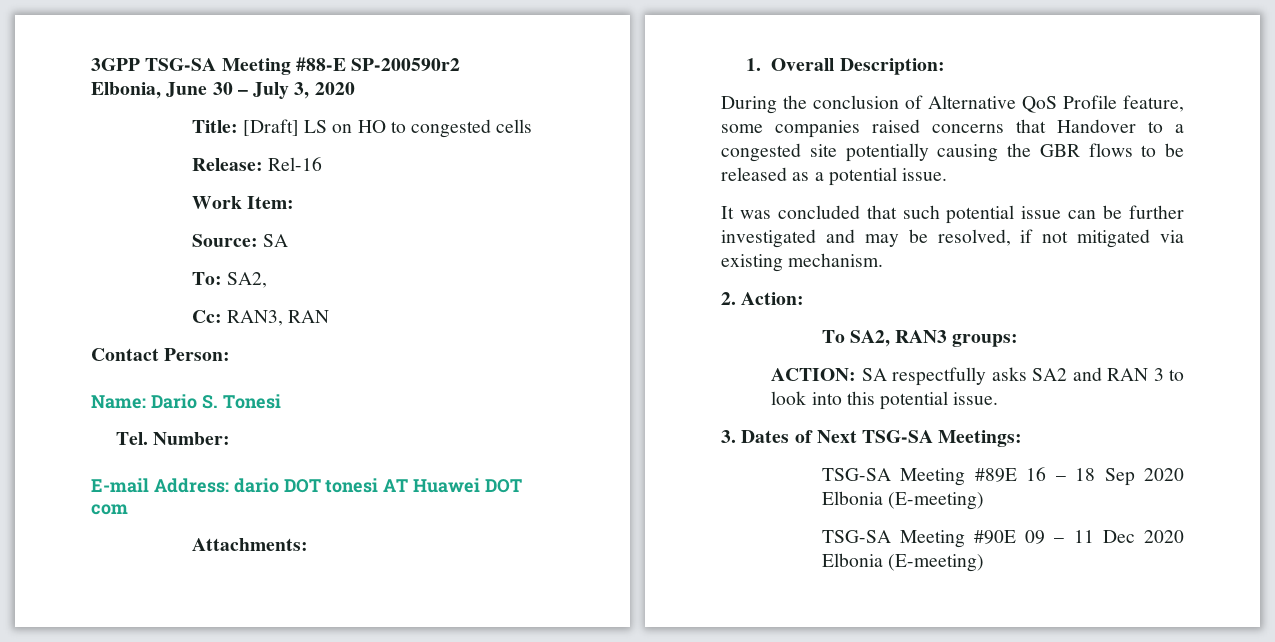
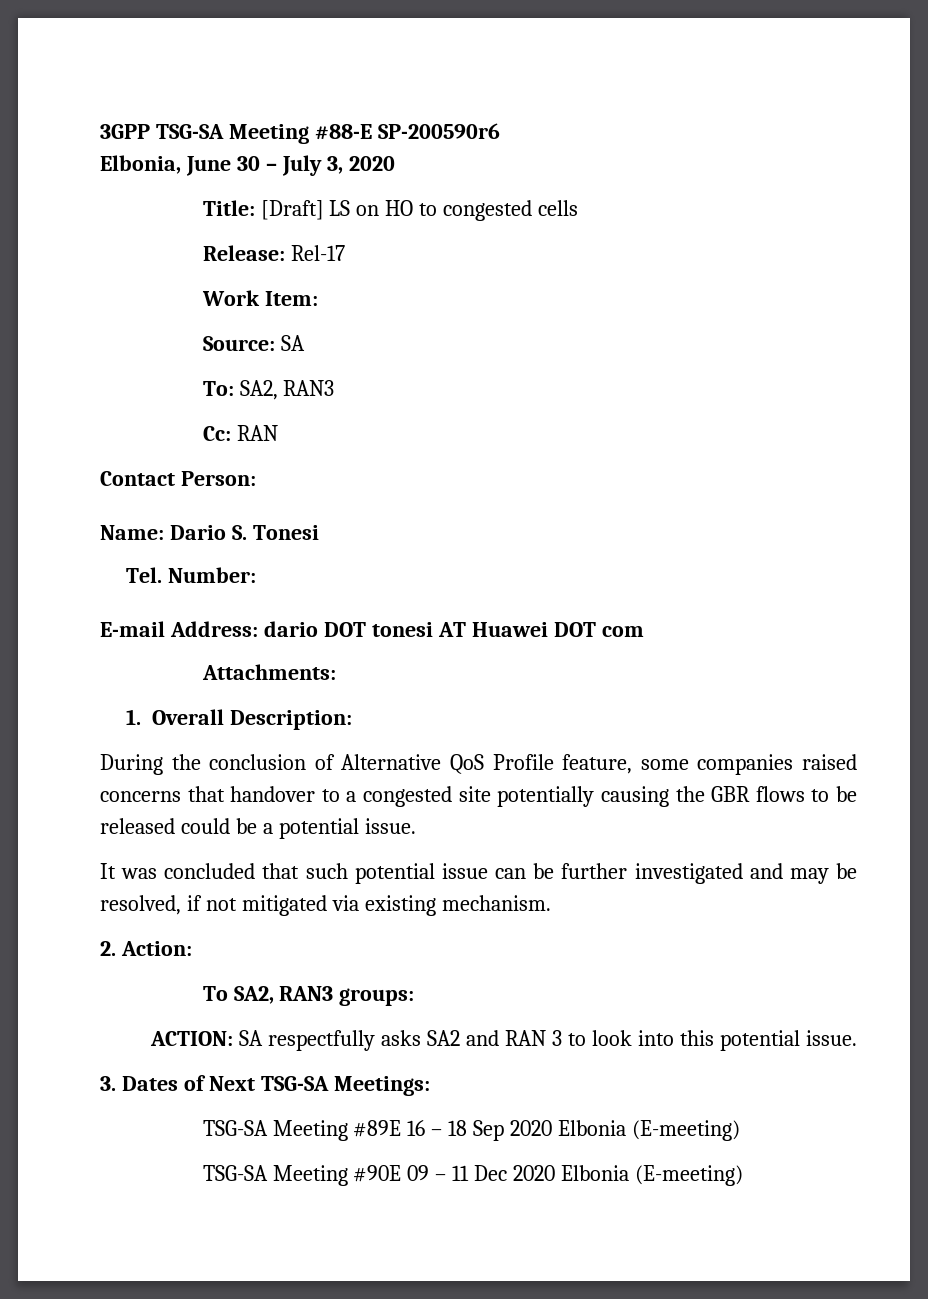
- 3GPP TSG-SA Meeting #88-E SP-200590r2
+ 3GPP TSG-SA Meeting #88-E SP-200590r6
- Release: Rel-16
+ Release: Rel-17
- To: SA2,
+ To: SA2, RAN3
- Cc: RAN3, RAN
+ Cc: RAN
- During the conclusion of Alternative QoS Profile feature, some companies raised concerns that Handover to a congested site potentially causing the GBR flows to be released as a potential issue.
+ During the conclusion of Alternative QoS Profile feature, some companies raised concerns that handover to a congested site potentially causing the GBR flows to be released could be a potential issue.

